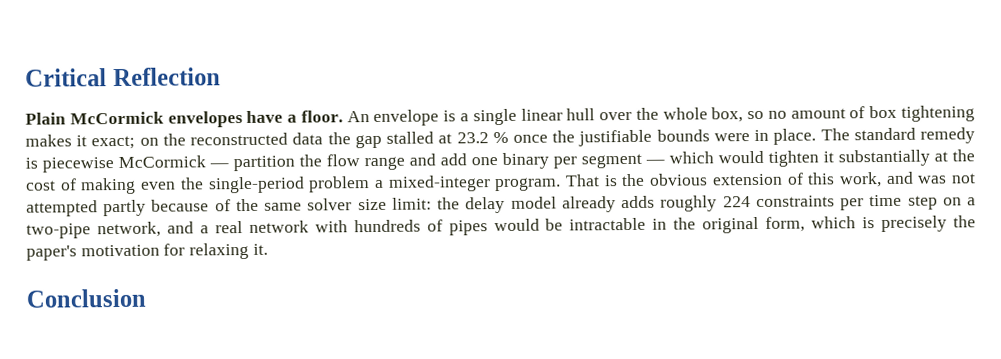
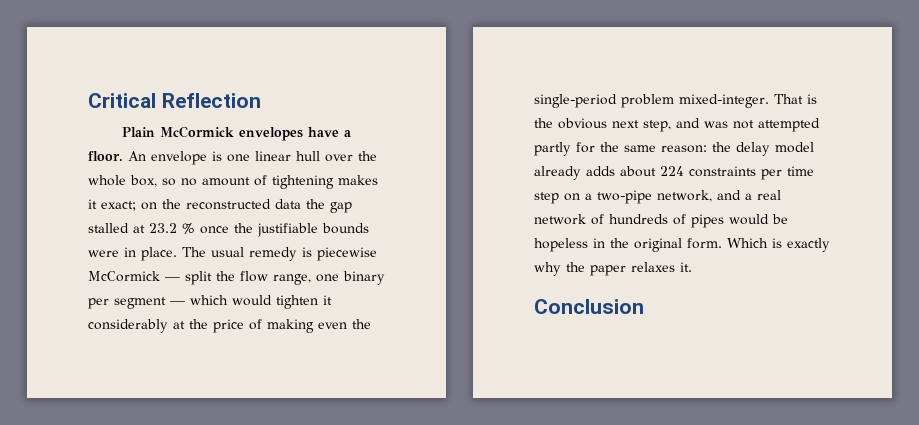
- An envelope is a single linear hull over the whole box, so no amount of box tightening makes it exact; on the reconstructed data the gap stalled at 23.2 % once the justifiable bounds were in place.
+ An envelope is one linear hull over the whole box, so no amount of tightening makes it exact; on the reconstructed data the gap stalled at 23.2 % once the justifiable bounds were in place.
- The standard remedy is piecewise McCormick — partition the flow range and add one binary per segment — which would tighten it substantially at the cost of making even the single-period problem a mixed-integer program.
+ The usual remedy is piecewise McCormick — split the flow range, one binary per segment — which would tighten it considerably at the price of making even the single-period problem mixed-integer.
- That is the obvious extension of this work, and was not attempted partly because of the same solver size limit: the delay model already adds roughly 224 constraints per time step on a two-pipe network, and a real network with hundreds of pipes would be intractable in the original form, which is precisely the paper's motivation for relaxing it.
+ That is the obvious next step, and was not attempted partly for the same reason: the delay model already adds about 224 constraints per time step on a two-pipe network, and a real network of hundreds of pipes would be hopeless in the original form. Which is exactly why the paper relaxes it.

